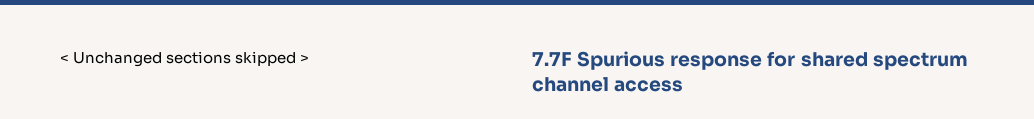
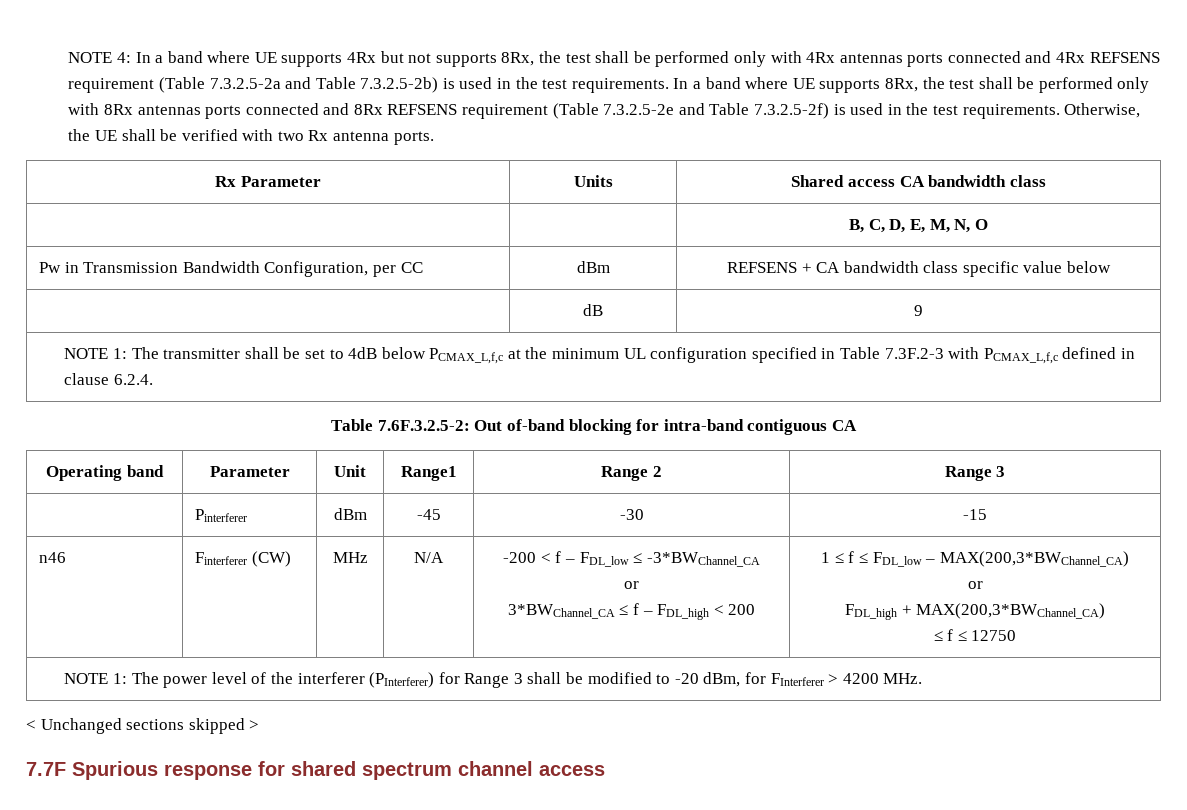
+ NOTE 4: In a band where UE supports 4Rx but not supports 8Rx, the test shall be performed only with 4Rx antennas ports connected and 4Rx REFSENS requirement (Table 7.3.2.5-2a and Table 7.3.2.5-2b) is used in the test requirements. In a band where UE supports 8Rx, the test shall be performed only with 8Rx antennas ports connected and 8Rx REFSENS requirement (Table 7.3.2.5-2e and Table 7.3.2.5-2f) is used in the test requirements. Otherwise, the UE shall be verified with two Rx antenna ports.
+ Rx Parameter | Units | Shared access CA bandwidth class
+ | | B, C, D, E, M, N, O
+ Pw in Transmission Bandwidth Configuration, per CC | dBm | REFSENS + CA bandwidth class specific value below
+ | dB | 9
+ NOTE 1: The transmitter shall be set to 4dB below PCMAX_L,f,c at the minimum UL configuration specified in Table 7.3F.2-3 with PCMAX_L,f,c defined in clause 6.2.4.
+ Table 7.6F.3.2.5-2: Out of-band blocking for intra-band contiguous CA
+ Operating band | Parameter | Unit | Range1 | Range 2 | Range 3
+ | Pinterferer | dBm | -45 | -30 | -15
+ n46 | Finterferer (CW) | MHz | N/A | -200 < f – FDL_low ≤ -3*BWChannel_CA
+ or
+ 3*BWChannel_CA ≤ f – FDL_high < 200 | 1 ≤ f ≤ FDL_low – MAX(200,3*BWChannel_CA)
+ or
+ FDL_high + MAX(200,3*BWChannel_CA)
+ ≤ f ≤ 12750
+ NOTE 1: The power level of the interferer (PInterferer) for Range 3 shall be modified to -20 dBm, for FInterferer > 4200 MHz.

